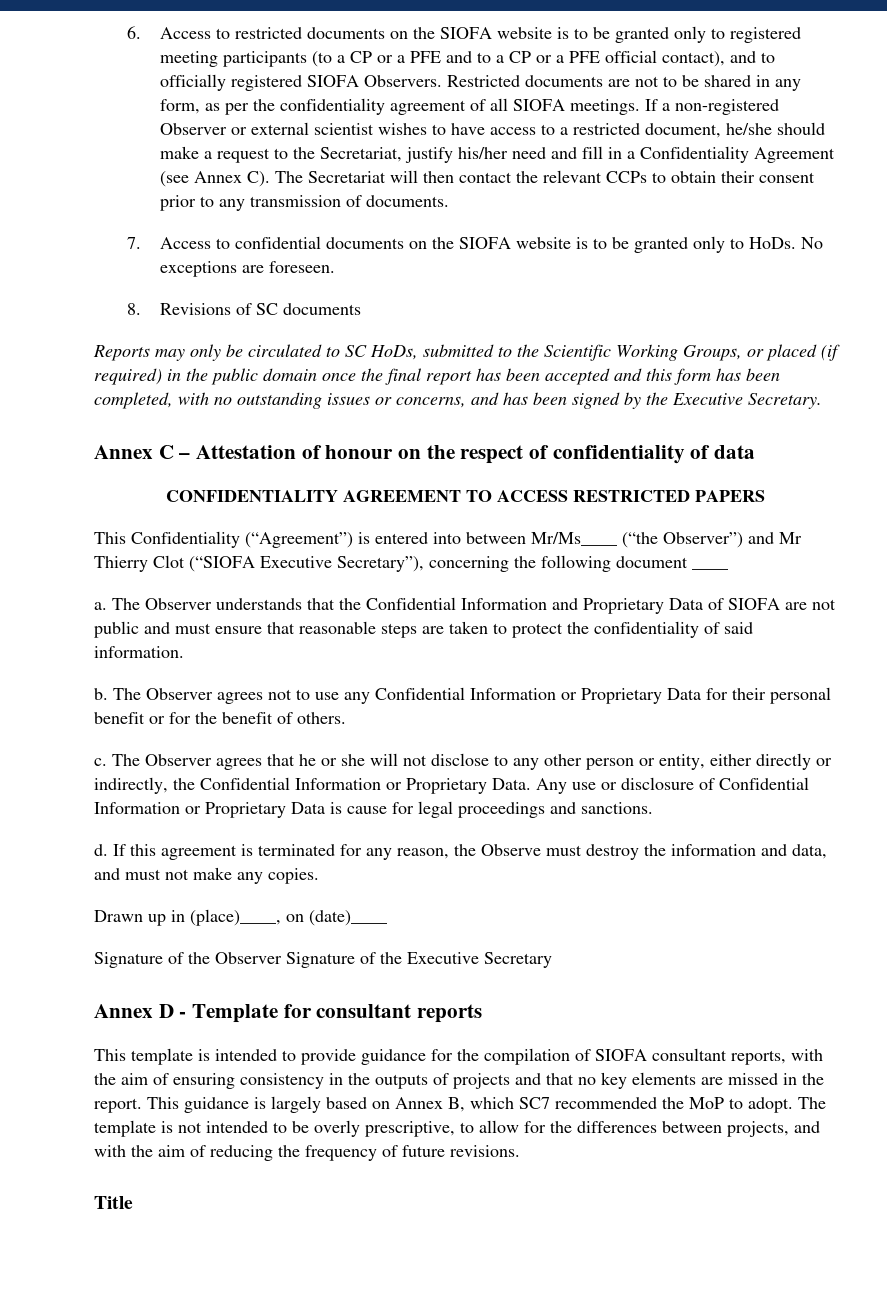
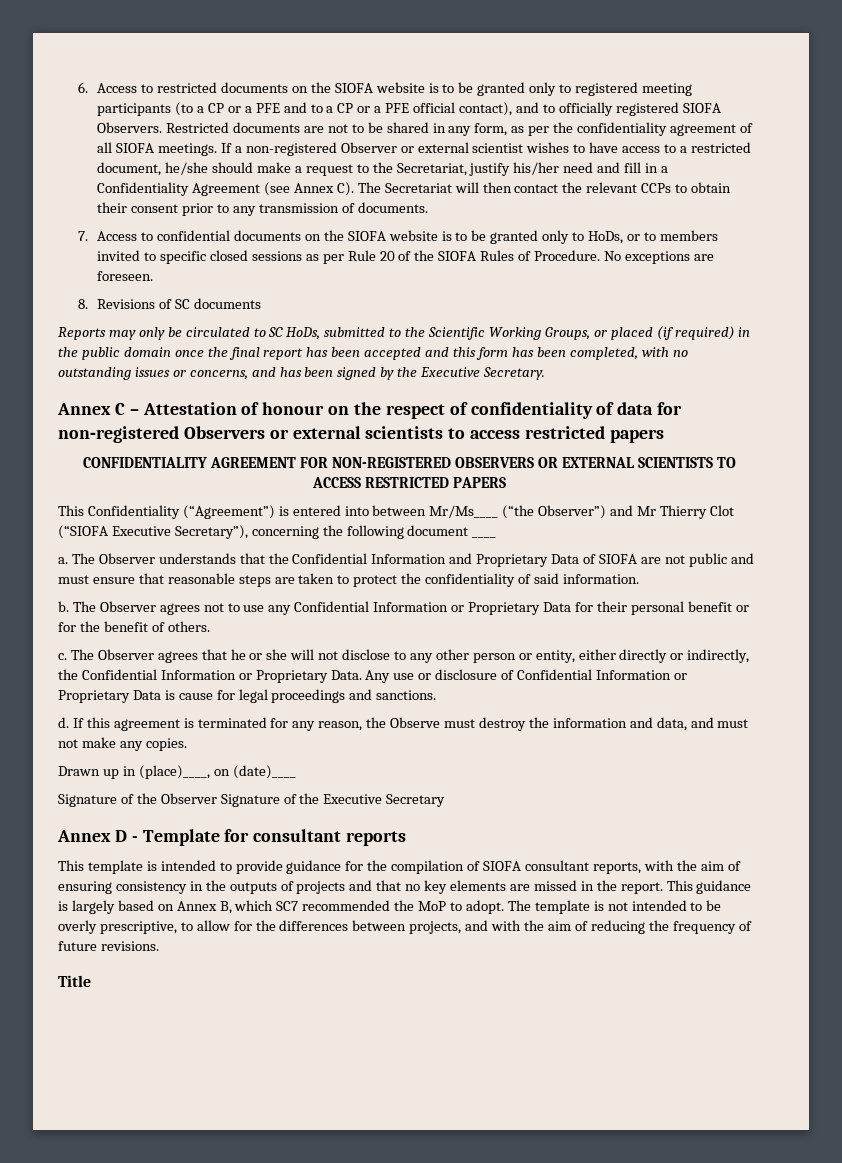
- 7. Access to confidential documents on the SIOFA website is to be granted only to HoDs.
+ 7. Access to confidential documents on the SIOFA website is to be granted only to HoDs, or to members invited to specific closed sessions as per Rule 20 of the SIOFA Rules of Procedure.
- Annex C – Attestation of honour on the respect of confidentiality of data
- CONFIDENTIALITY AGREEMENT TO ACCESS RESTRICTED PAPERS
+ Annex C – Attestation of honour on the respect of confidentiality of data for non‐registered Observers or external scientists to access restricted papers
+ CONFIDENTIALITY AGREEMENT FOR NON-REGISTERED OBSERVERS OR EXTERNAL SCIENTISTS TO ACCESS RESTRICTED PAPERS

